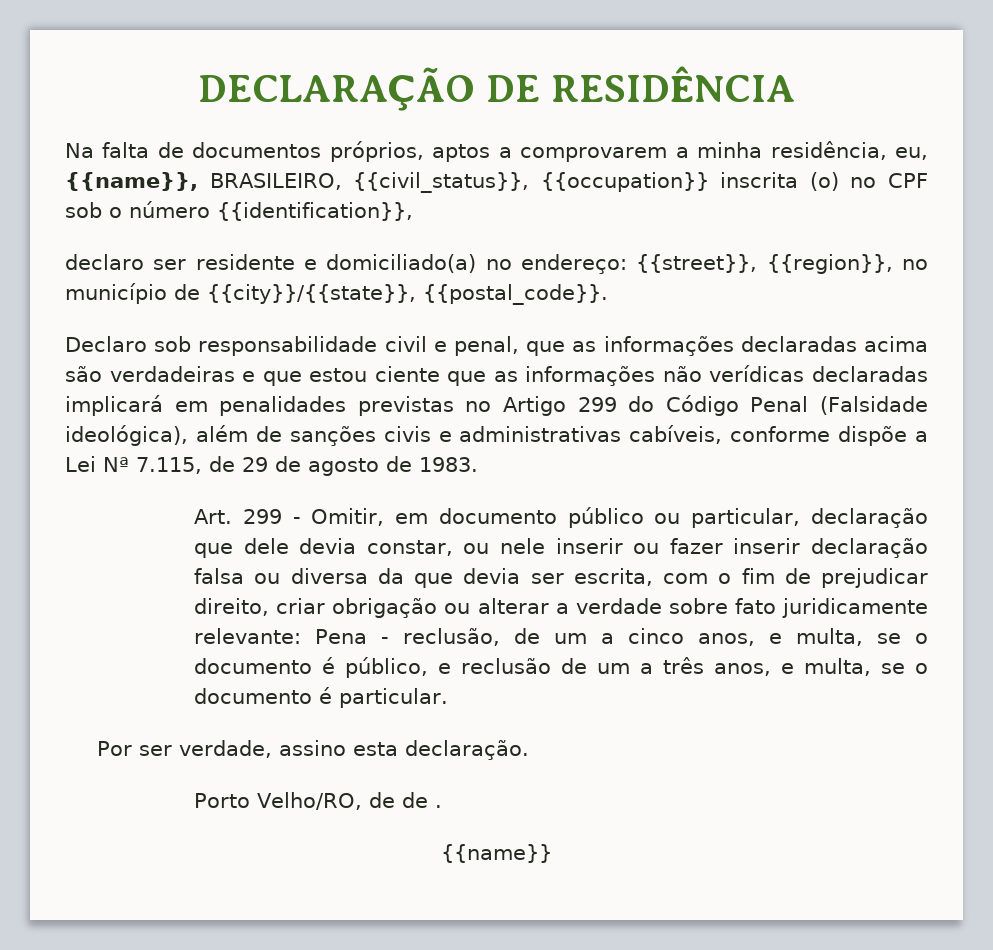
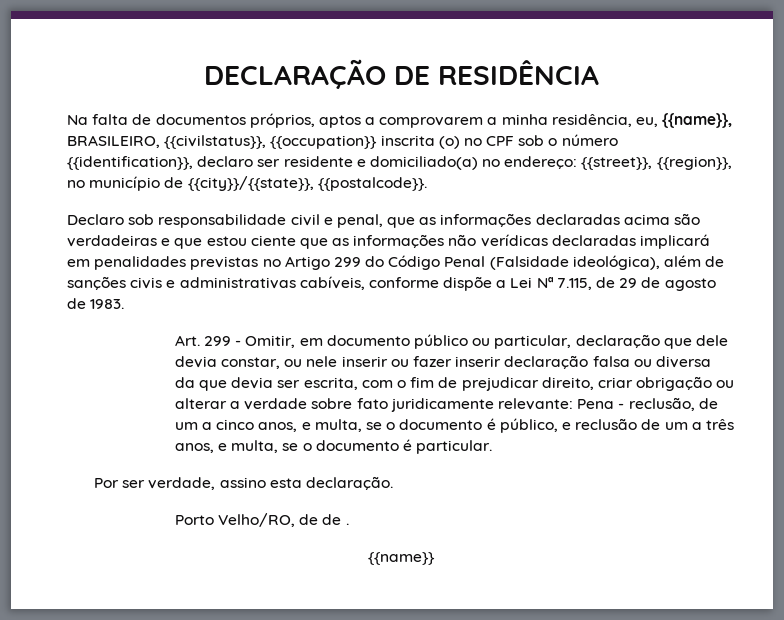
- Na falta de documentos próprios, aptos a comprovarem a minha residência, eu, {{name}}, BRASILEIRO, {{civil_status}}, {{occupation}} inscrita (o) no CPF sob o número {{identification}},
- declaro ser residente e domiciliado(a) no endereço: {{street}}, {{region}}, no município de {{city}}/{{state}}, {{postal_code}}.
+ Na falta de documentos próprios, aptos a comprovarem a minha residência, eu, {{name}}, BRASILEIRO, {{civilstatus}}, {{occupation}} inscrita (o) no CPF sob o número {{identification}}, declaro ser residente e domiciliado(a) no endereço: {{street}}, {{region}}, no município de {{city}}/{{state}}, {{postalcode}}.

